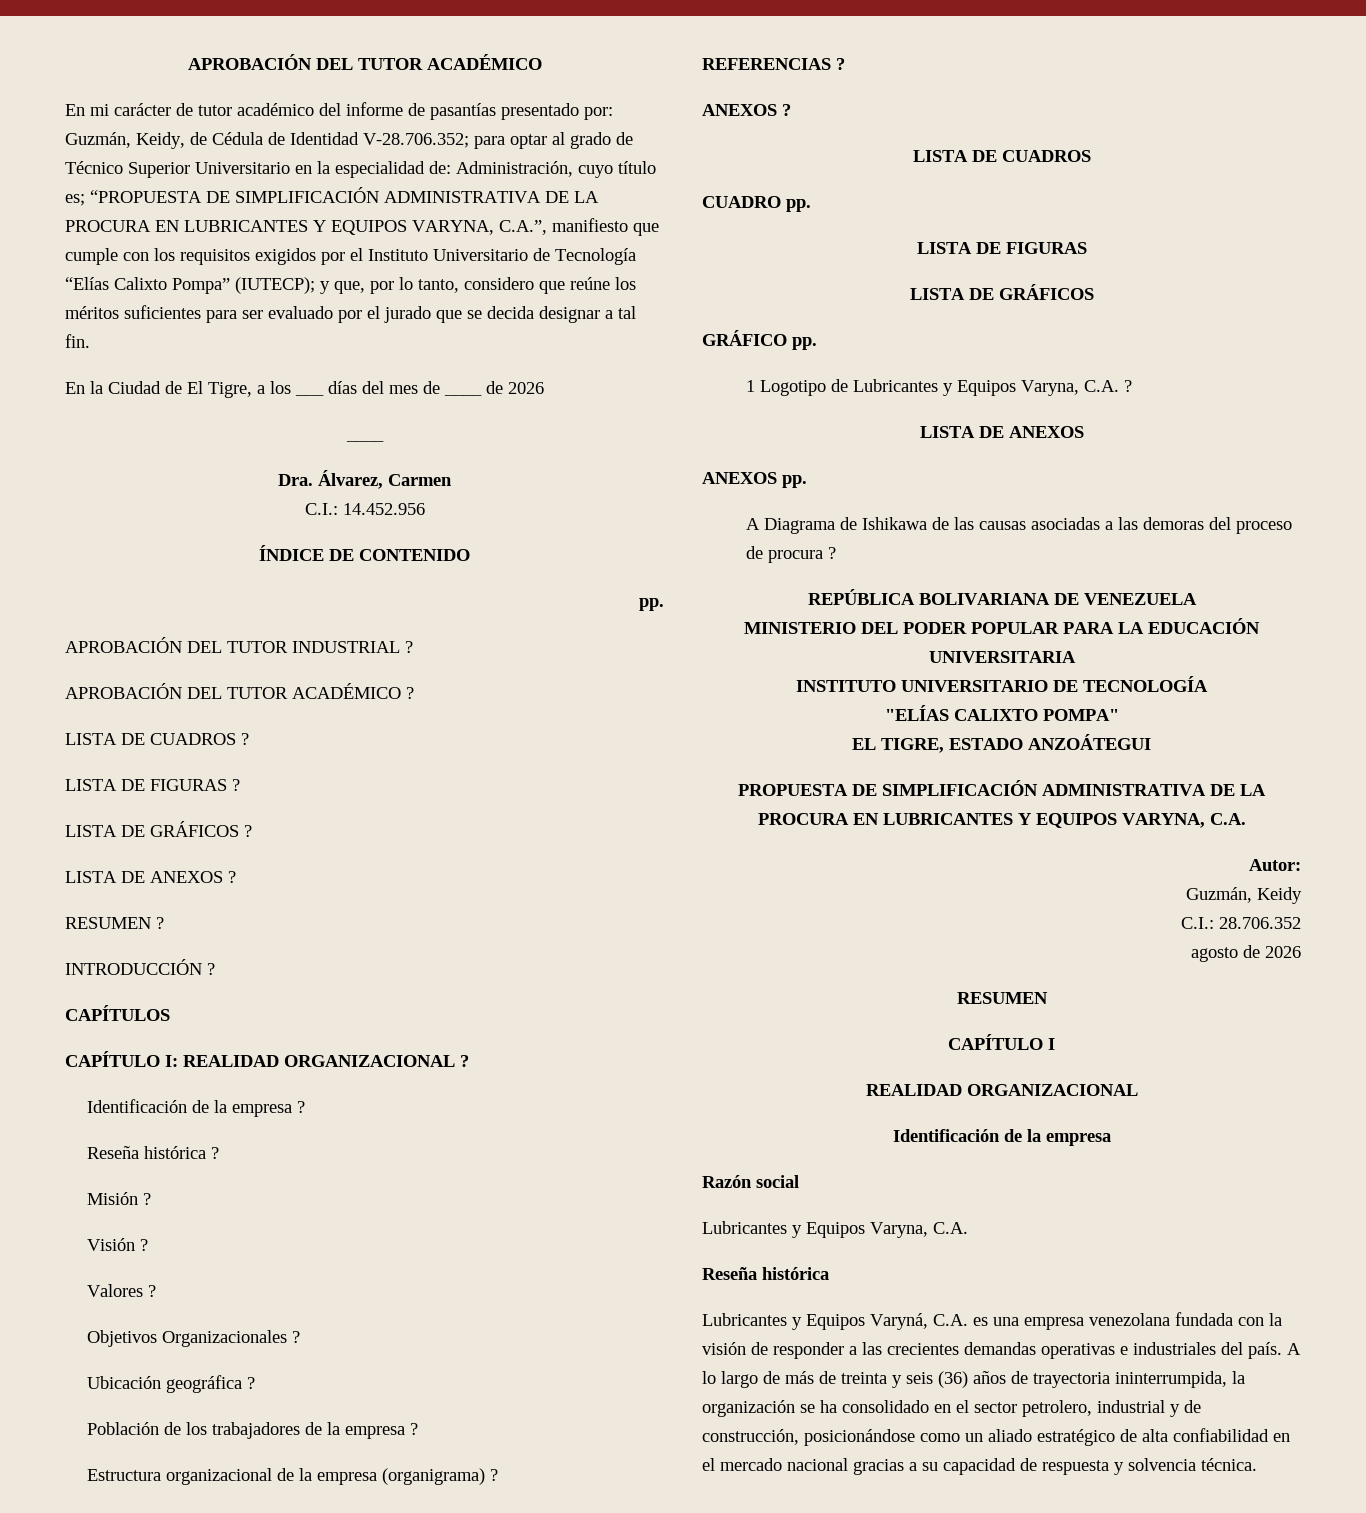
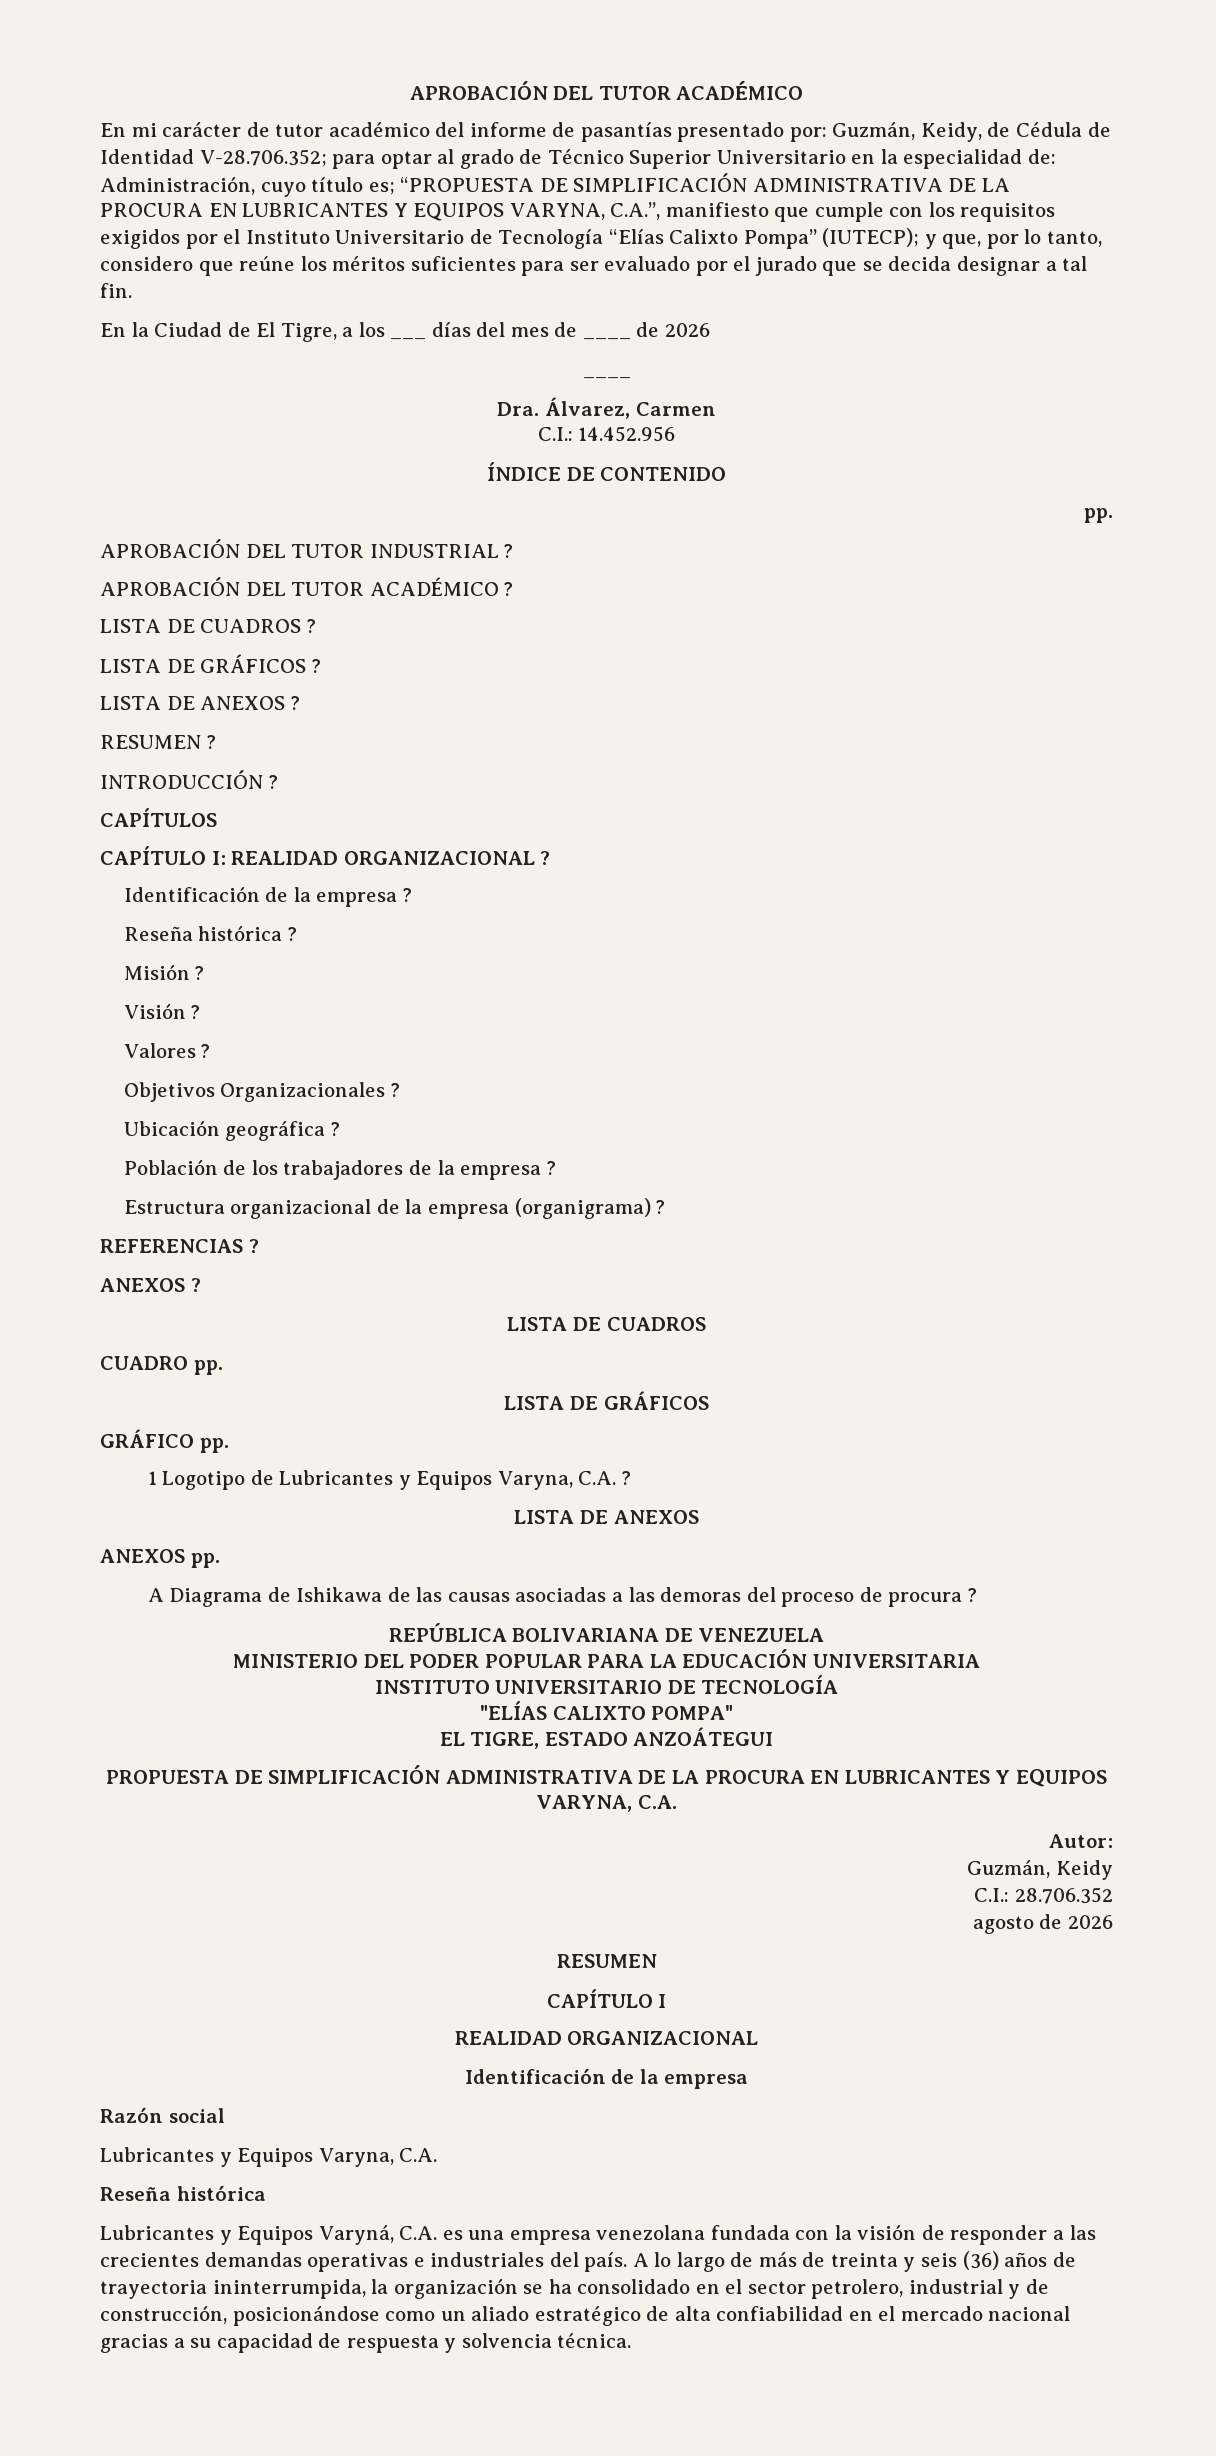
- LISTA DE FIGURAS ?
  CUADRO pp.
- LISTA DE FIGURAS

